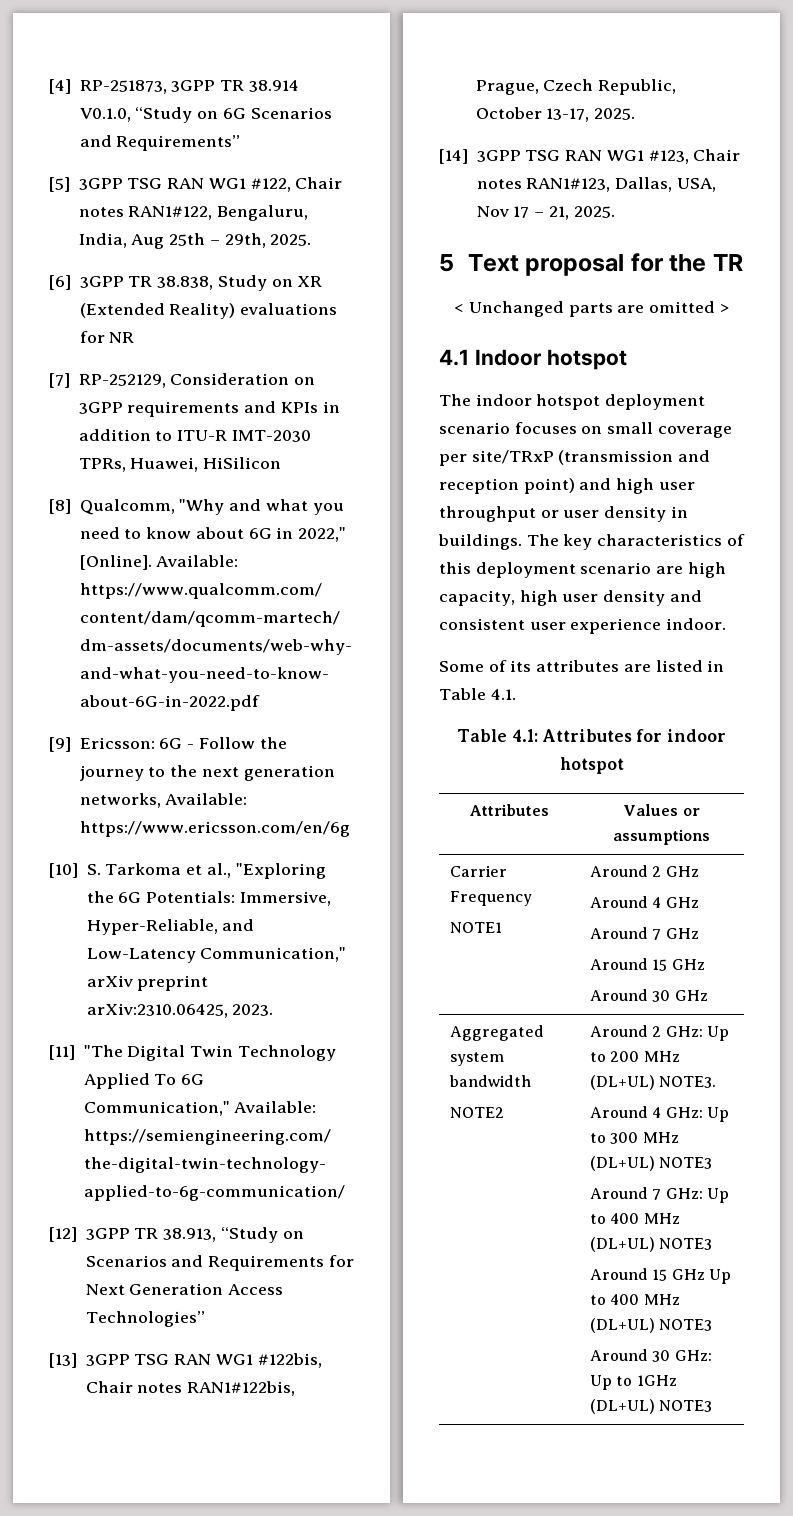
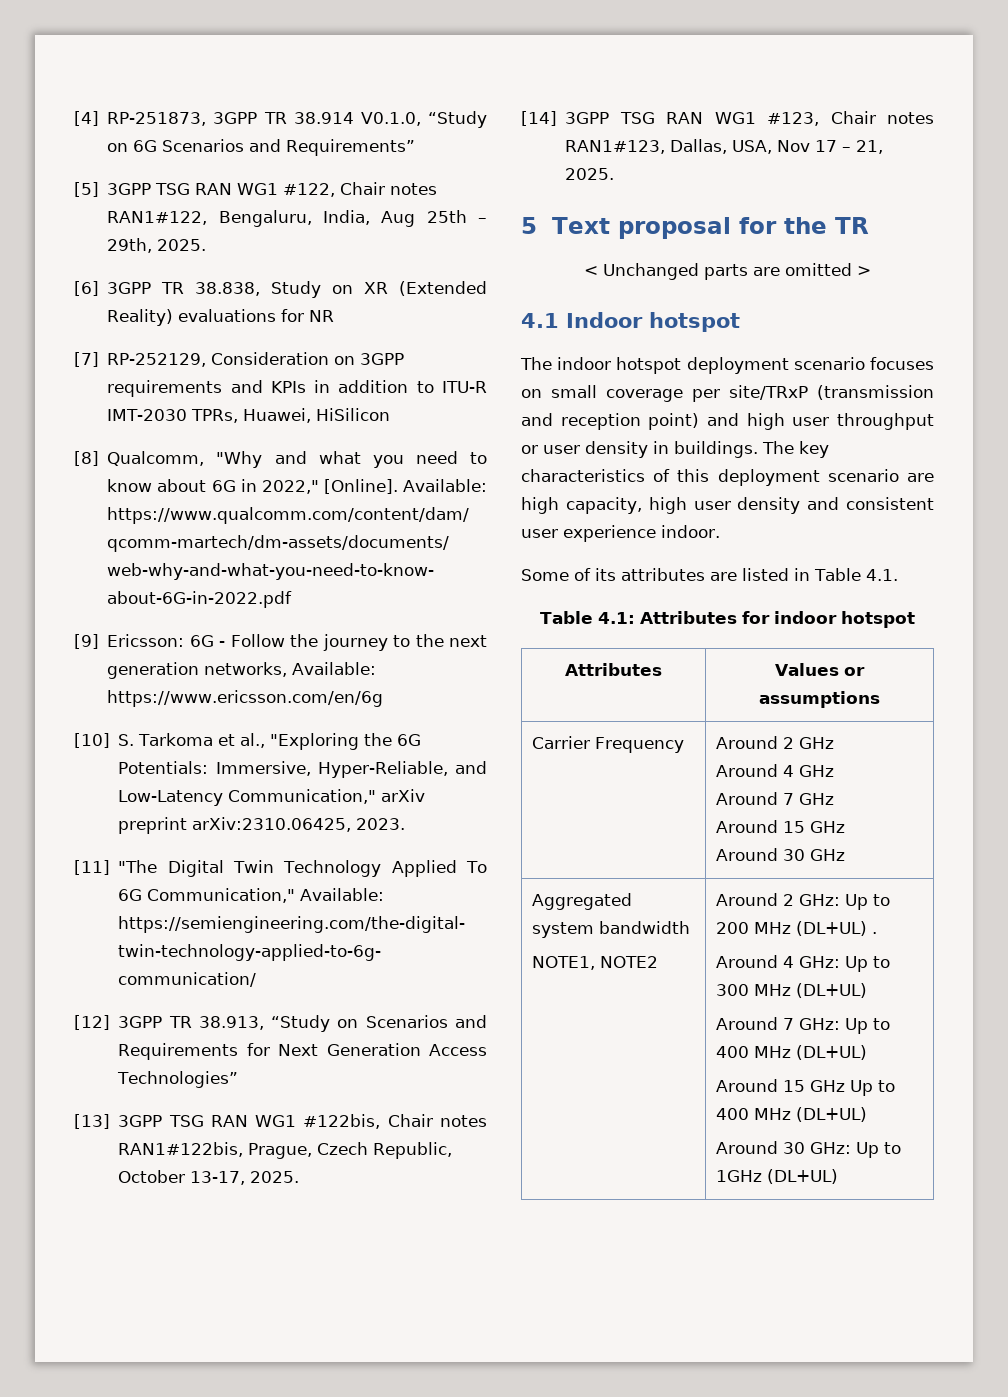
- Carrier Frequency
- NOTE1 | Around 2 GHz
+ Carrier Frequency | Around 2 GHz
- NOTE2
+ NOTE1, NOTE2
- Around 2 GHz: Up to 200 MHz (DL+UL) NOTE3.
+ Around 2 GHz: Up to 200 MHz (DL+UL) .
- Around 4 GHz: Up to 300 MHz (DL+UL) NOTE3
+ Around 4 GHz: Up to 300 MHz (DL+UL)
- Around 7 GHz: Up to 400 MHz (DL+UL) NOTE3
+ Around 7 GHz: Up to 400 MHz (DL+UL)
- Around 15 GHz Up to 400 MHz (DL+UL) NOTE3
+ Around 15 GHz Up to 400 MHz (DL+UL)
- Around 30 GHz: Up to 1GHz (DL+UL) NOTE3
+ Around 30 GHz: Up to 1GHz (DL+UL)

